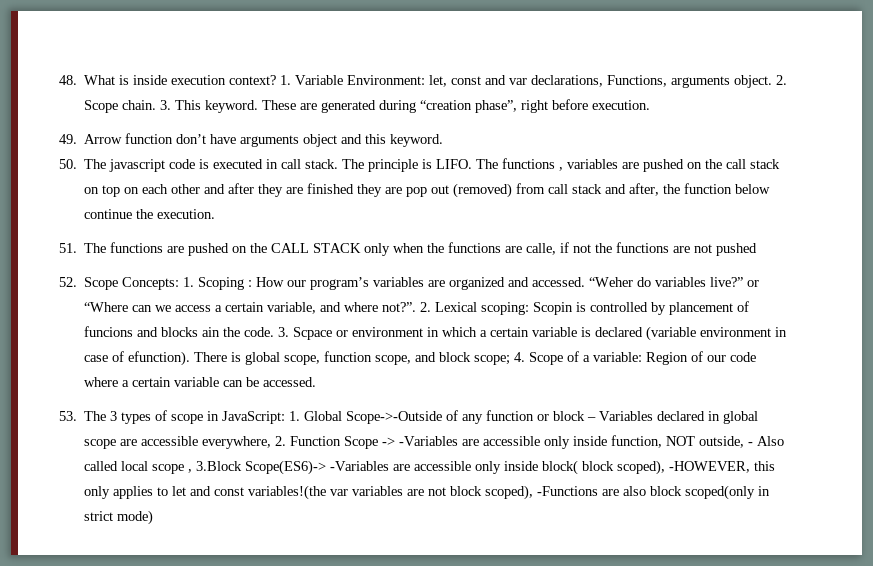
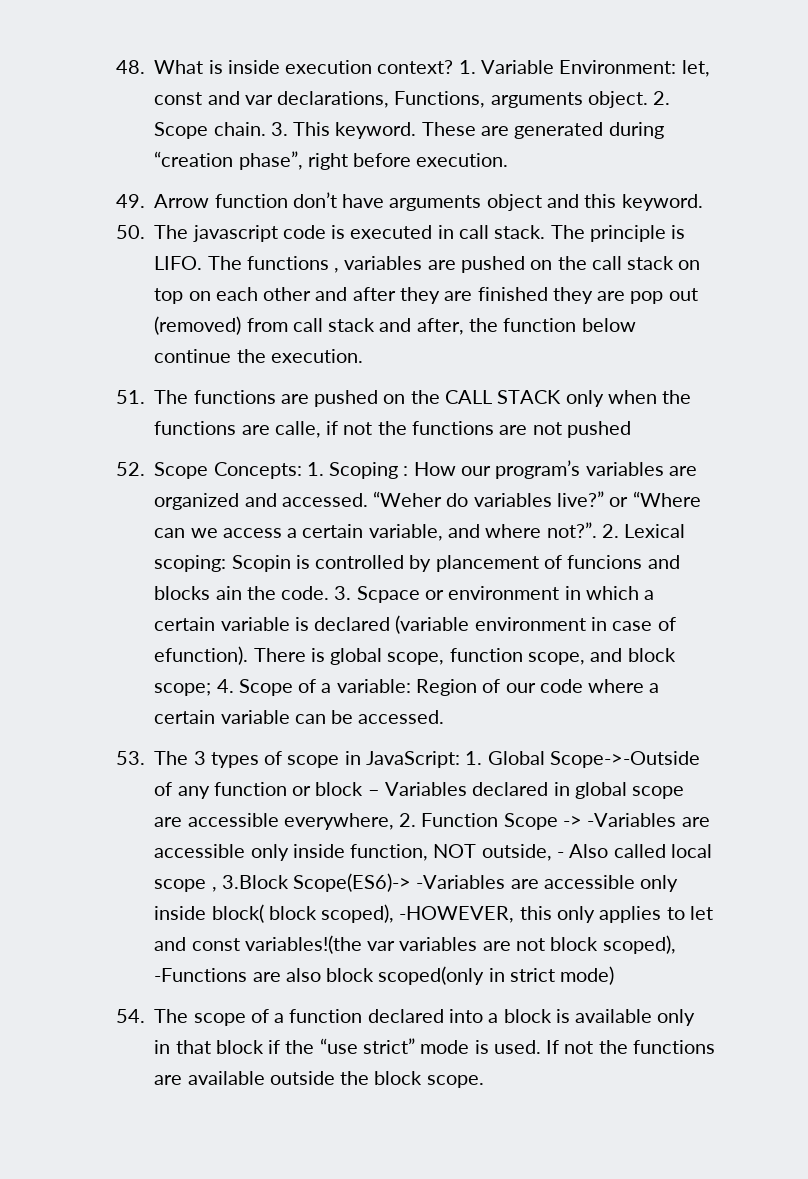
+ 54. The scope of a function declared into a block is available only in that block if the “use strict” mode is used. If not the functions are available outside the block scope.

